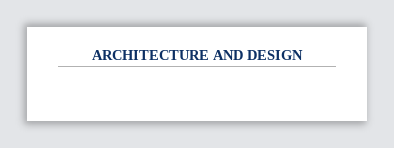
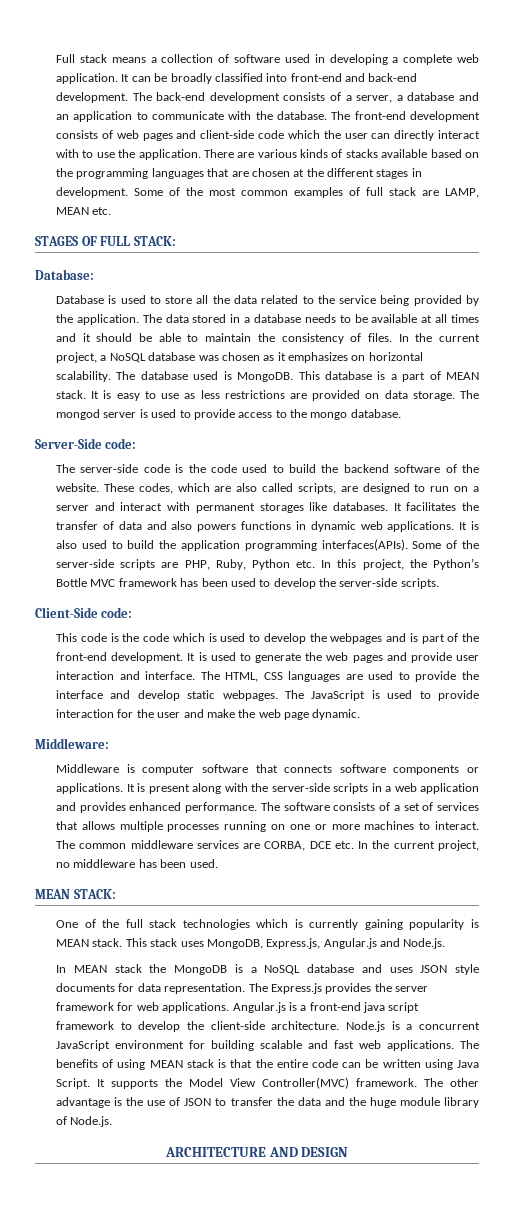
+ Full stack means a collection of software used in developing a complete web application. It can be broadly classified into front-end and back-end development. The back-end development consists of a server, a database and an application to communicate with the database. The front-end development consists of web pages and client-side code which the user can directly interact with to use the application. There are various kinds of stacks available based on the programming languages that are chosen at the different stages in development. Some of the most common examples of full stack are LAMP, MEAN etc.
+ STAGES OF FULL STACK:
+ Database:
+ Database is used to store all the data related to the service being provided by the application. The data stored in a database needs to be available at all times and it should be able to maintain the consistency of files. In the current project, a NoSQL database was chosen as it emphasizes on horizontal scalability. The database used is MongoDB. This database is a part of MEAN stack. It is easy to use as less restrictions are provided on data storage. The mongod server is used to provide access to the mongo database.
+ Server-Side code:
+ The server-side code is the code used to build the backend software of the website. These codes, which are also called scripts, are designed to run on a server and interact with permanent storages like databases. It facilitates the transfer of data and also powers functions in dynamic web applications. It is also used to build the application programming interfaces(APIs). Some of the server-side scripts are PHP, Ruby, Python etc. In this project, the Python’s Bottle MVC framework has been used to develop the server-side scripts.
+ Client-Side code:
+ This code is the code which is used to develop the webpages and is part of the front-end development. It is used to generate the web pages and provide user interaction and interface. The HTML, CSS languages are used to provide the interface and develop static webpages. The JavaScript is used to provide interaction for the user and make the web page dynamic.
+ Middleware:
+ Middleware is computer software that connects software components or applications. It is present along with the server-side scripts in a web application and provides enhanced performance. The software consists of a set of services that allows multiple processes running on one or more machines to interact. The common middleware services are CORBA, DCE etc. In the current project, no middleware has been used.
+ MEAN STACK:
+ One of the full stack technologies which is currently gaining popularity is MEAN stack. This stack uses MongoDB, Express.js, Angular.js and Node.js.
+ In MEAN stack the MongoDB is a NoSQL database and uses JSON style documents for data representation. The Express.js provides the server framework for web applications. Angular.js is a front-end java script framework to develop the client-side architecture. Node.js is a concurrent JavaScript environment for building scalable and fast web applications. The benefits of using MEAN stack is that the entire code can be written using Java Script. It supports the Model View Controller(MVC) framework. The other advantage is the use of JSON to transfer the data and the huge module library of Node.js.

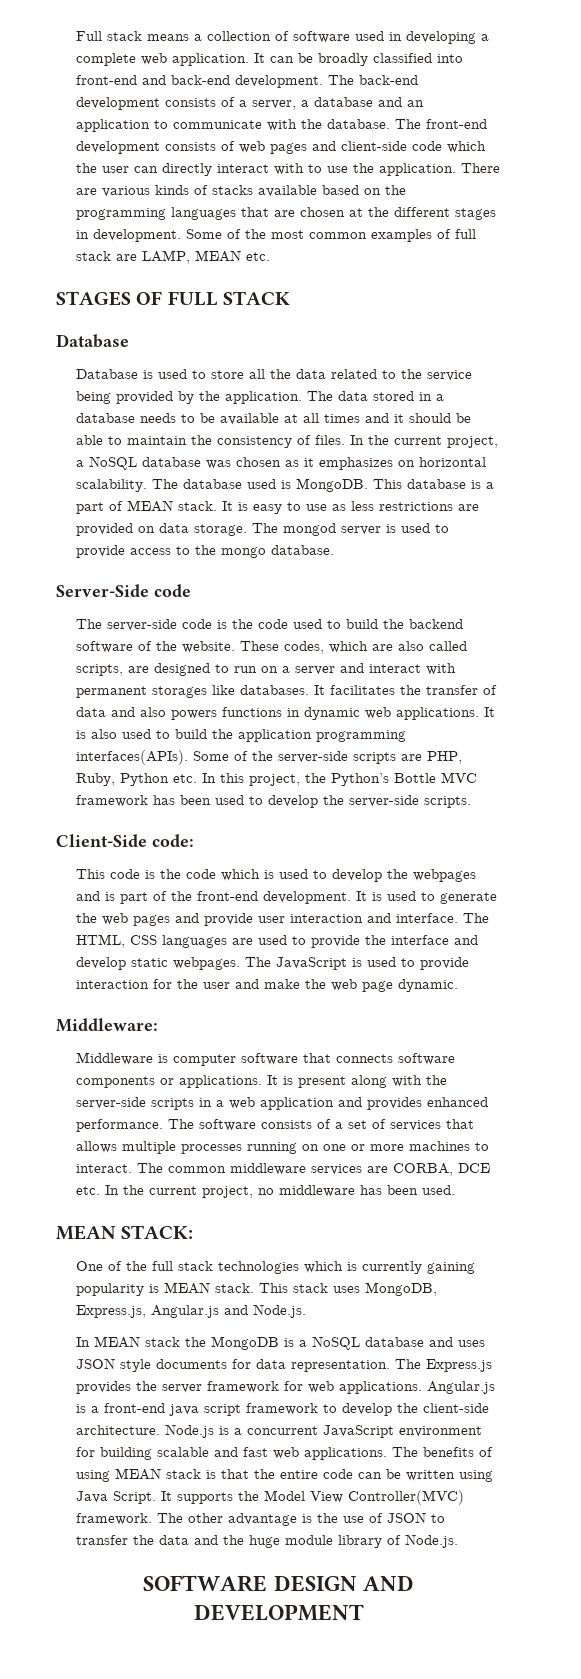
- STAGES OF FULL STACK:
- Database:
+ STAGES OF FULL STACK
+ Database
- Server-Side code:
+ Server-Side code
- ARCHITECTURE AND DESIGN
+ SOFTWARE DESIGN AND DEVELOPMENT

